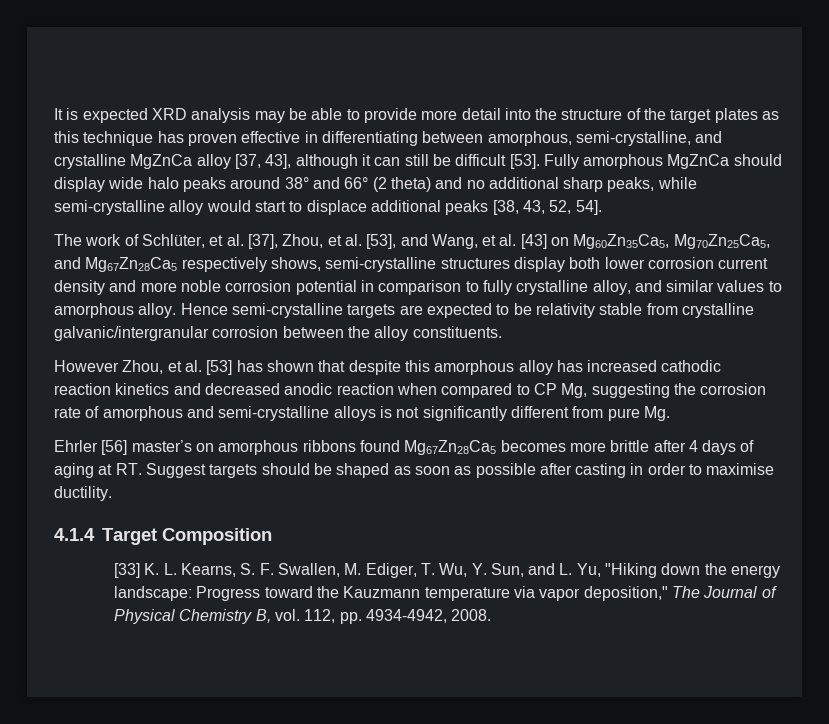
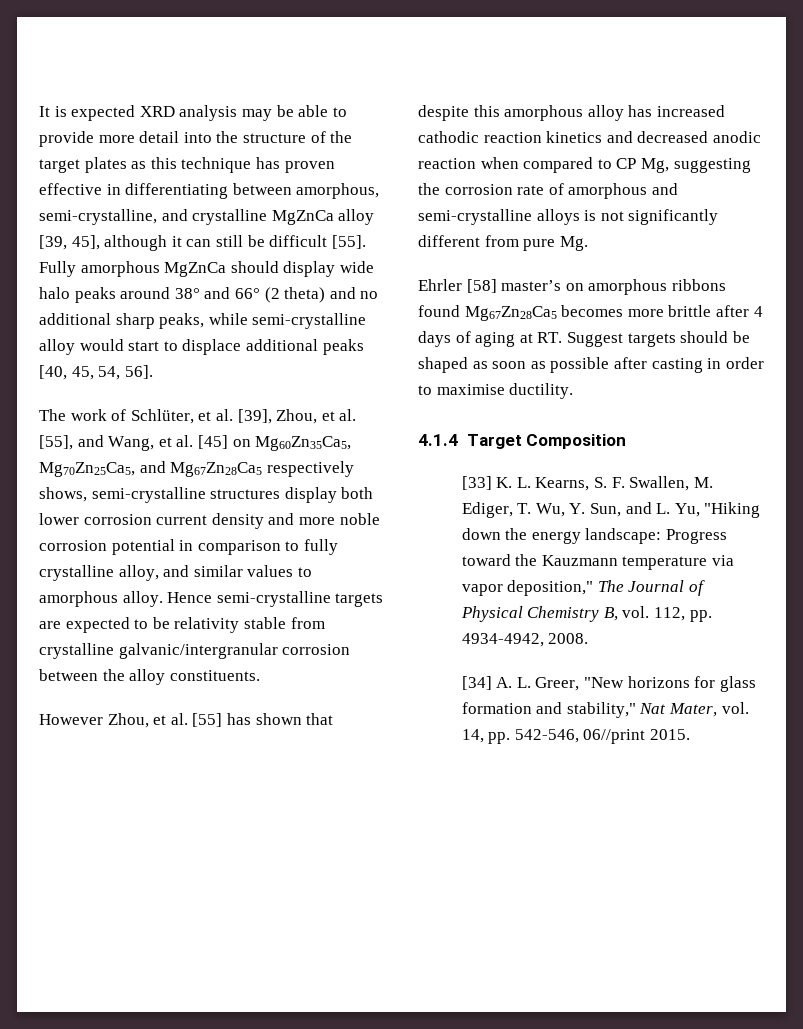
- It is expected XRD analysis may be able to provide more detail into the structure of the target plates as this technique has proven effective in differentiating between amorphous, semi-crystalline, and crystalline MgZnCa alloy [37, 43], although it can still be difficult [53].
+ It is expected XRD analysis may be able to provide more detail into the structure of the target plates as this technique has proven effective in differentiating between amorphous, semi-crystalline, and crystalline MgZnCa alloy [39, 45], although it can still be difficult [55].
- Fully amorphous MgZnCa should display wide halo peaks around 38° and 66° (2 theta) and no additional sharp peaks, while semi-crystalline alloy would start to displace additional peaks [38, 43, 52, 54].
+ Fully amorphous MgZnCa should display wide halo peaks around 38° and 66° (2 theta) and no additional sharp peaks, while semi-crystalline alloy would start to displace additional peaks [40, 45, 54, 56].
- The work of Schlüter, et al. [37], Zhou, et al. [53], and Wang, et al. [43] on Mg60Zn35Ca5, Mg70Zn25Ca5, and Mg67Zn28Ca5 respectively shows, semi-crystalline structures display both lower corrosion current density and more noble corrosion potential in comparison to fully crystalline alloy, and similar values to amorphous alloy.
+ The work of Schlüter, et al. [39], Zhou, et al. [55], and Wang, et al. [45] on Mg60Zn35Ca5, Mg70Zn25Ca5, and Mg67Zn28Ca5 respectively shows, semi-crystalline structures display both lower corrosion current density and more noble corrosion potential in comparison to fully crystalline alloy, and similar values to amorphous alloy.
- However Zhou, et al. [53] has shown that despite this amorphous alloy has increased cathodic reaction kinetics and decreased anodic reaction when compared to CP Mg, suggesting the corrosion rate of amorphous and semi-crystalline alloys is not significantly different from pure Mg.
+ However Zhou, et al. [55] has shown that despite this amorphous alloy has increased cathodic reaction kinetics and decreased anodic reaction when compared to CP Mg, suggesting the corrosion rate of amorphous and semi-crystalline alloys is not significantly different from pure Mg.
- Ehrler [56] master’s on amorphous ribbons found Mg67Zn28Ca5 becomes more brittle after 4 days of aging at RT. Suggest targets should be shaped as soon as possible after casting in order to maximise ductility.
+ Ehrler [58] master’s on amorphous ribbons found Mg67Zn28Ca5 becomes more brittle after 4 days of aging at RT. Suggest targets should be shaped as soon as possible after casting in order to maximise ductility.
+ [34] A. L. Greer, "New horizons for glass formation and stability," Nat Mater, vol. 14, pp. 542-546, 06//print 2015.

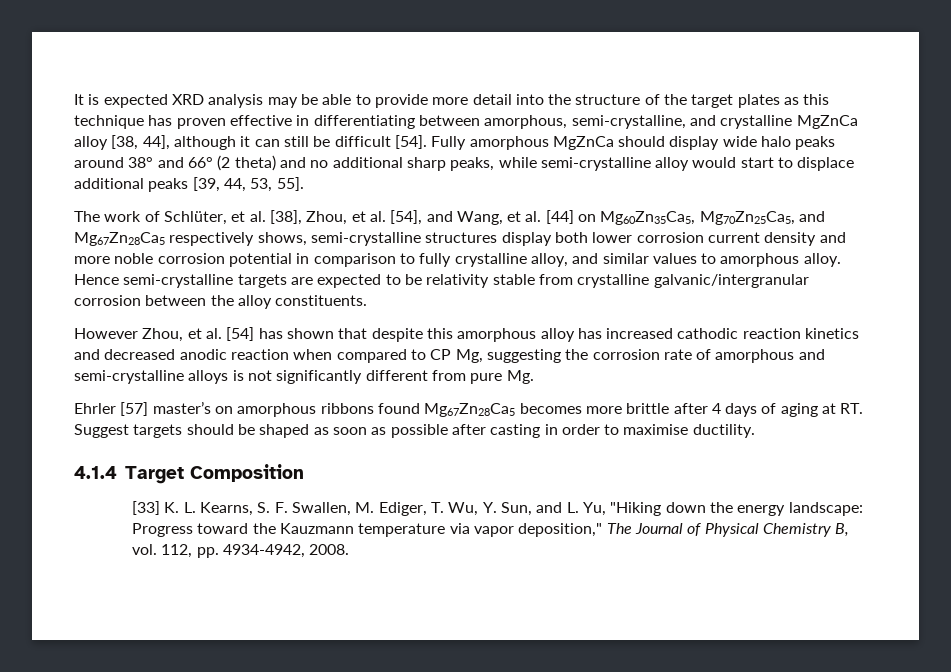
- It is expected XRD analysis may be able to provide more detail into the structure of the target plates as this technique has proven effective in differentiating between amorphous, semi-crystalline, and crystalline MgZnCa alloy [39, 45], although it can still be difficult [55].
+ It is expected XRD analysis may be able to provide more detail into the structure of the target plates as this technique has proven effective in differentiating between amorphous, semi-crystalline, and crystalline MgZnCa alloy [38, 44], although it can still be difficult [54].
- Fully amorphous MgZnCa should display wide halo peaks around 38° and 66° (2 theta) and no additional sharp peaks, while semi-crystalline alloy would start to displace additional peaks [40, 45, 54, 56].
+ Fully amorphous MgZnCa should display wide halo peaks around 38° and 66° (2 theta) and no additional sharp peaks, while semi-crystalline alloy would start to displace additional peaks [39, 44, 53, 55].
- The work of Schlüter, et al. [39], Zhou, et al. [55], and Wang, et al. [45] on Mg60Zn35Ca5, Mg70Zn25Ca5, and Mg67Zn28Ca5 respectively shows, semi-crystalline structures display both lower corrosion current density and more noble corrosion potential in comparison to fully crystalline alloy, and similar values to amorphous alloy.
+ The work of Schlüter, et al. [38], Zhou, et al. [54], and Wang, et al. [44] on Mg60Zn35Ca5, Mg70Zn25Ca5, and Mg67Zn28Ca5 respectively shows, semi-crystalline structures display both lower corrosion current density and more noble corrosion potential in comparison to fully crystalline alloy, and similar values to amorphous alloy.
- However Zhou, et al. [55] has shown that despite this amorphous alloy has increased cathodic reaction kinetics and decreased anodic reaction when compared to CP Mg, suggesting the corrosion rate of amorphous and semi-crystalline alloys is not significantly different from pure Mg.
+ However Zhou, et al. [54] has shown that despite this amorphous alloy has increased cathodic reaction kinetics and decreased anodic reaction when compared to CP Mg, suggesting the corrosion rate of amorphous and semi-crystalline alloys is not significantly different from pure Mg.
- Ehrler [58] master’s on amorphous ribbons found Mg67Zn28Ca5 becomes more brittle after 4 days of aging at RT. Suggest targets should be shaped as soon as possible after casting in order to maximise ductility.
+ Ehrler [57] master’s on amorphous ribbons found Mg67Zn28Ca5 becomes more brittle after 4 days of aging at RT. Suggest targets should be shaped as soon as possible after casting in order to maximise ductility.
- [34] A. L. Greer, "New horizons for glass formation and stability," Nat Mater, vol. 14, pp. 542-546, 06//print 2015.

